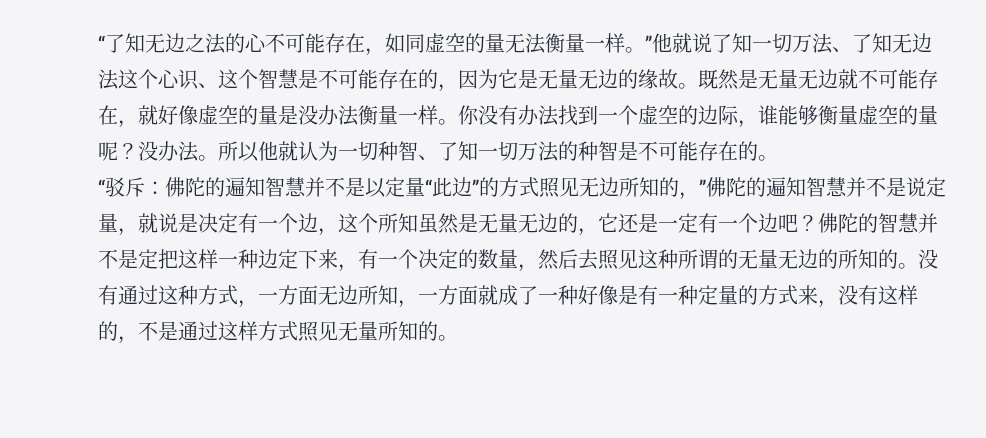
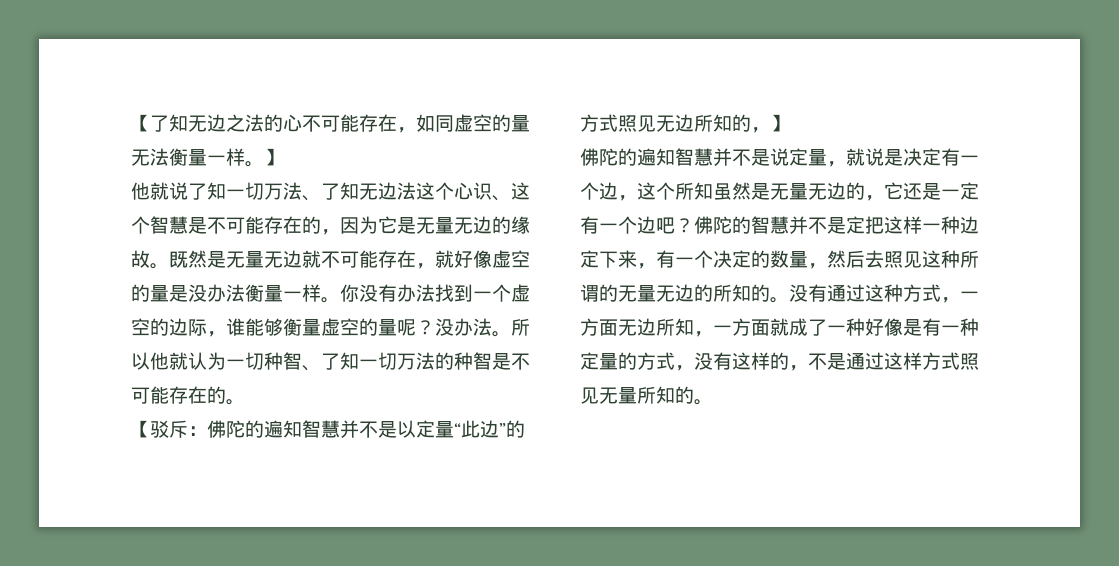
- “了知无边之法的心不可能存在，如同虚空的量无法衡量一样。”他就说了知一切万法、了知无边法这个心识、这个智慧是不可能存在的，因为它是无量无边的缘故。
+ 【了知无边之法的心不可能存在，如同虚空的量无法衡量一样。】
+ 他就说了知一切万法、了知无边法这个心识、这个智慧是不可能存在的，因为它是无量无边的缘故。
- “驳斥：佛陀的遍知智慧并不是以定量“此边”的方式照见无边所知的，”佛陀的遍知智慧并不是说定量，就说是决定有一个边，这个所知虽然是无量无边的，它还是一定有一个边吧？
+ 【驳斥：佛陀的遍知智慧并不是以定量“此边”的方式照见无边所知的，】
+ 佛陀的遍知智慧并不是说定量，就说是决定有一个边，这个所知虽然是无量无边的，它还是一定有一个边吧？
- 没有通过这种方式，一方面无边所知，一方面就成了一种好像是有一种定量的方式来，没有这样的，不是通过这样方式照见无量所知的。
+ 没有通过这种方式，一方面无边所知，一方面就成了一种好像是有一种定量的方式，没有这样的，不是通过这样方式照见无量所知的。

